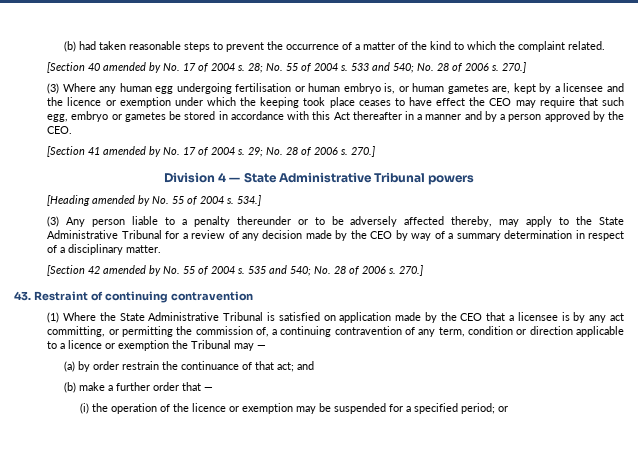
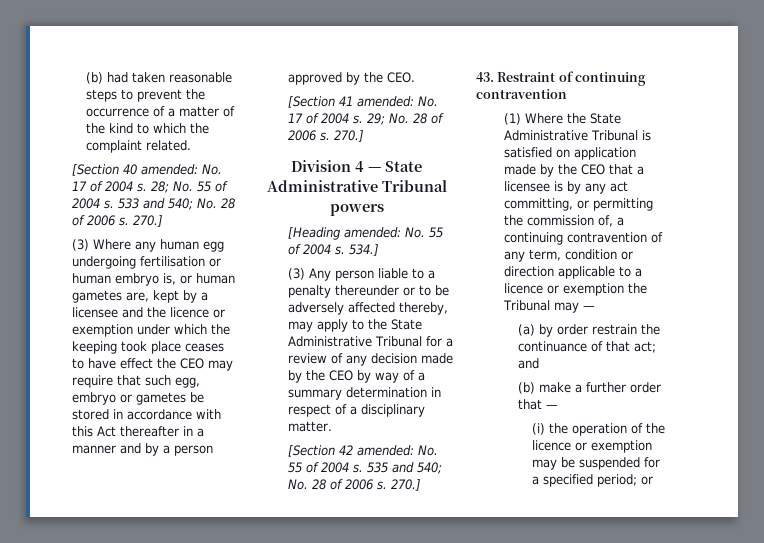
- [Section 40 amended by No. 17 of 2004 s.
+ [Section 40 amended: No. 17 of 2004 s.
- [Section 41 amended by No. 17 of 2004 s.
+ [Section 41 amended: No. 17 of 2004 s.
- [Heading amended by No. 55 of 2004 s.
+ [Heading amended: No. 55 of 2004 s.
- [Section 42 amended by No. 55 of 2004 s.
+ [Section 42 amended: No. 55 of 2004 s.

